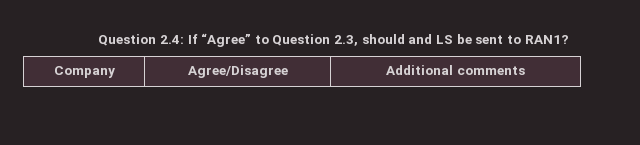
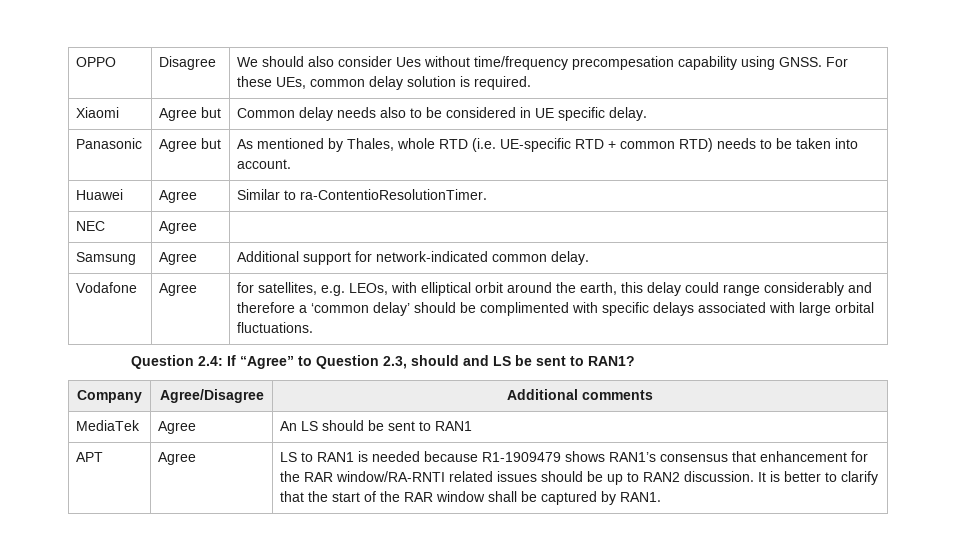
+ OPPO | Disagree | We should also consider Ues without time/frequency precompesation capability using GNSS. For these UEs, common delay solution is required.
+ Xiaomi | Agree but | Common delay needs also to be considered in UE specific delay.
+ Panasonic | Agree but | As mentioned by Thales, whole RTD (i.e. UE-specific RTD + common RTD) needs to be taken into account.
+ Huawei | Agree | Similar to ra-ContentioResolutionTimer.
+ NEC | Agree |
+ Samsung | Agree | Additional support for network-indicated common delay.
+ Vodafone | Agree | for satellites, e.g. LEOs, with elliptical orbit around the earth, this delay could range considerably and therefore a ‘common delay’ should be complimented with specific delays associated with large orbital fluctuations.
+ MediaTek | Agree | An LS should be sent to RAN1
+ APT | Agree | LS to RAN1 is needed because R1-1909479 shows RAN1’s consensus that enhancement for the RAR window/RA-RNTI related issues should be up to RAN2 discussion. It is better to clarify that the start of the RAR window shall be captured by RAN1.

